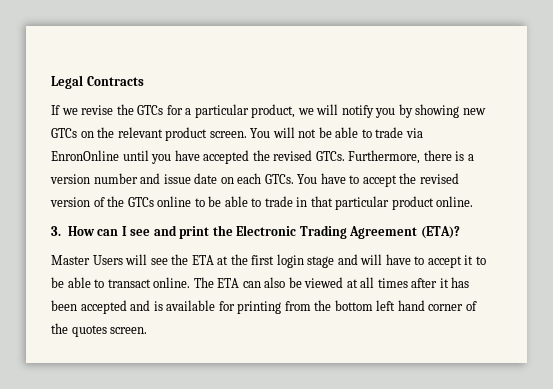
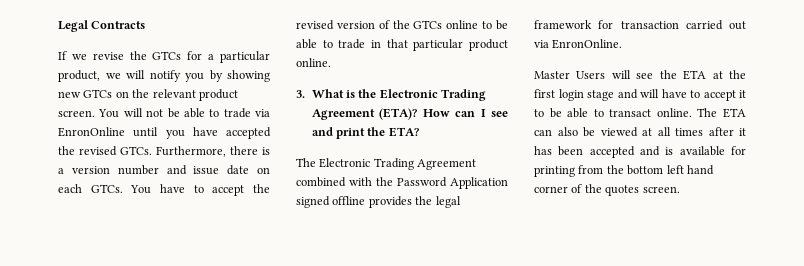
- 3. How can I see and print the Electronic Trading Agreement (ETA)?
+ 3. What is the Electronic Trading Agreement (ETA)? How can I see and print the ETA?
+ The Electronic Trading Agreement combined with the Password Application signed offline provides the legal framework for transaction carried out via EnronOnline.

